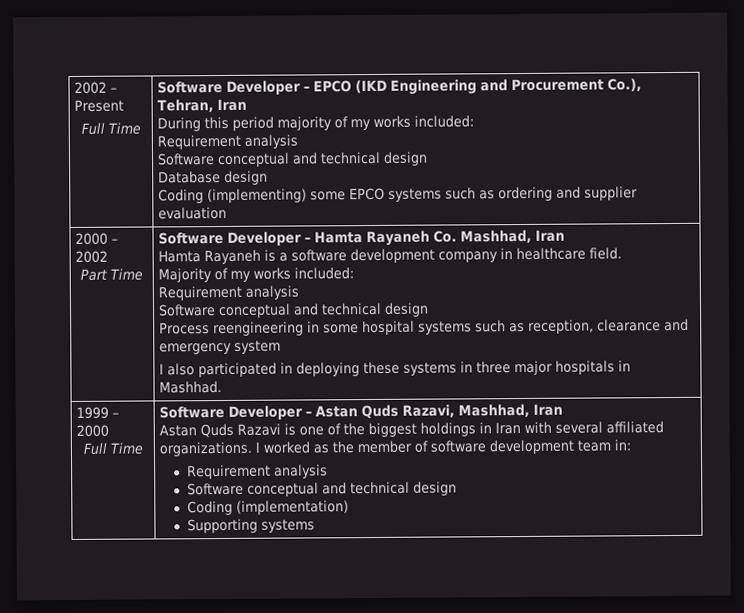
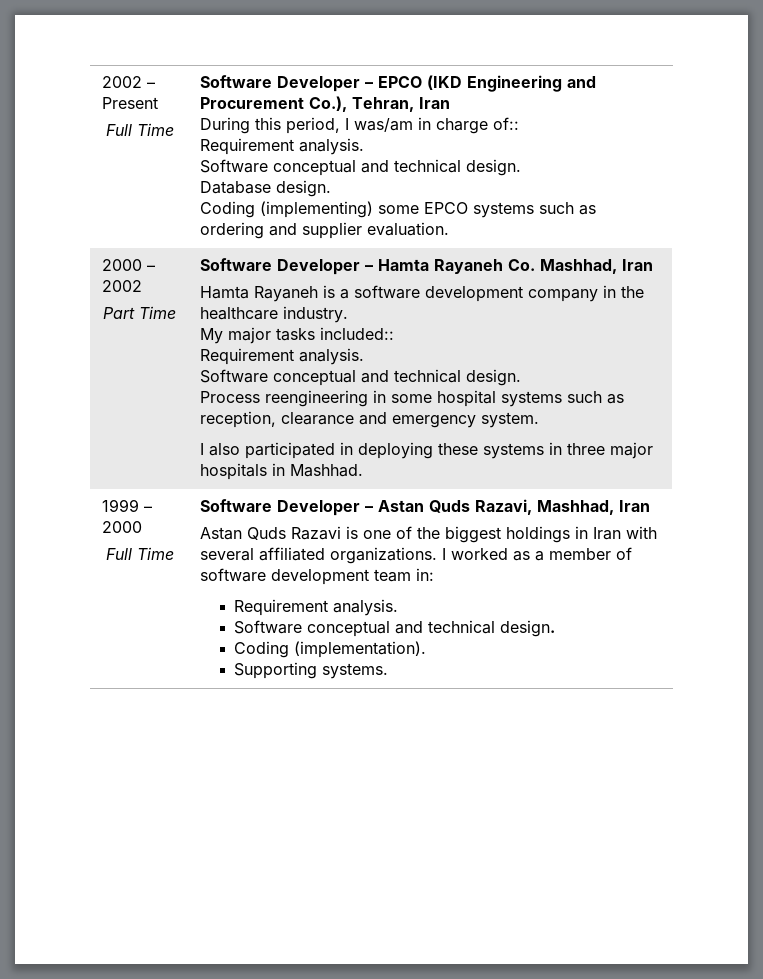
- During this period majority of my works included:
- Requirement analysis
- Software conceptual and technical design
+ During this period, I was/am in charge of::
+ Requirement analysis.
+ Software conceptual and technical design.
- Database design
+ Database design.
- Coding (implementing) some EPCO systems such as ordering and supplier evaluation
+ Coding (implementing) some EPCO systems such as ordering and supplier evaluation.
- Hamta Rayaneh is a software development company in healthcare field.
- Majority of my works included:
- Requirement analysis
- Software conceptual and technical design
+ Hamta Rayaneh is a software development company in the healthcare industry.
+ My major tasks included::
+ Requirement analysis.
+ Software conceptual and technical design.
- Process reengineering in some hospital systems such as reception, clearance and emergency system
+ Process reengineering in some hospital systems such as reception, clearance and emergency system.
- I worked as the member of software development team in:
- Requirement analysis
- Software conceptual and technical design
- Coding (implementation)
+ I worked as a member of software development team in:
+ Requirement analysis.
+ Software conceptual and technical design.
+ Coding (implementation).
- Supporting systems
+ Supporting systems.

